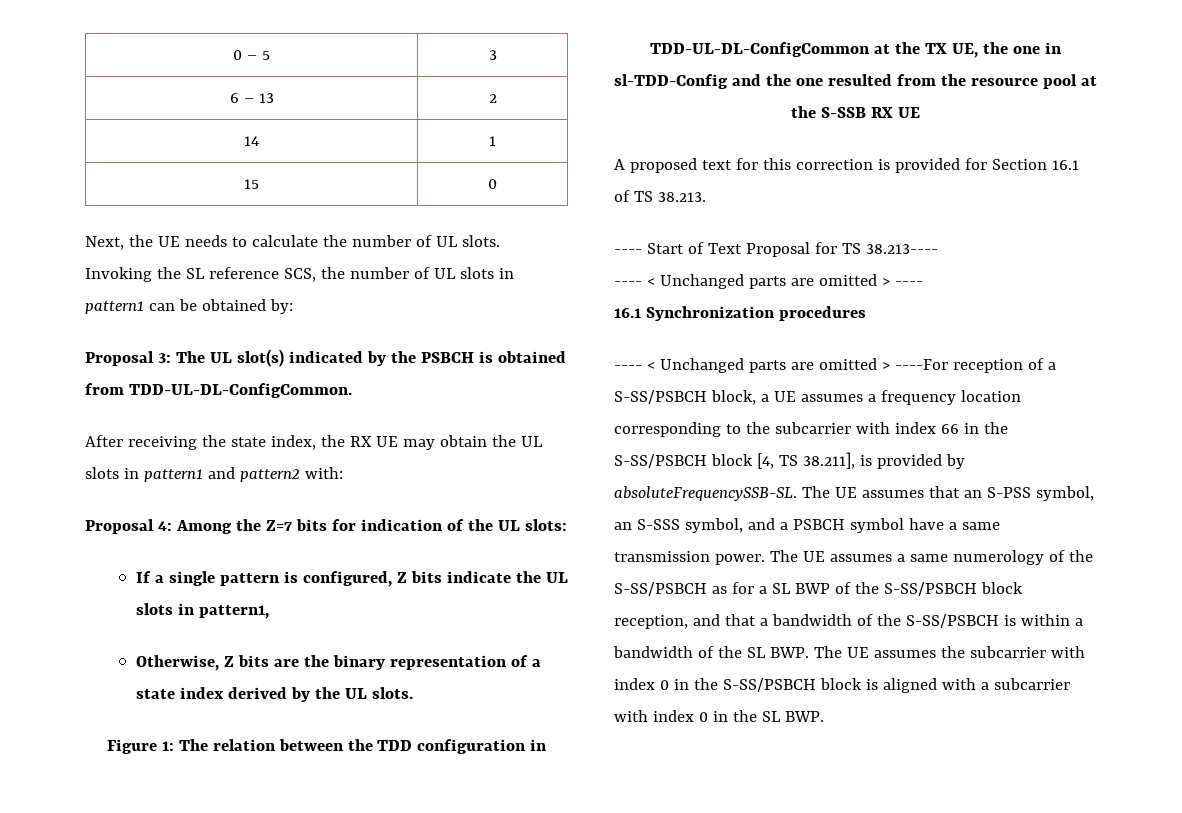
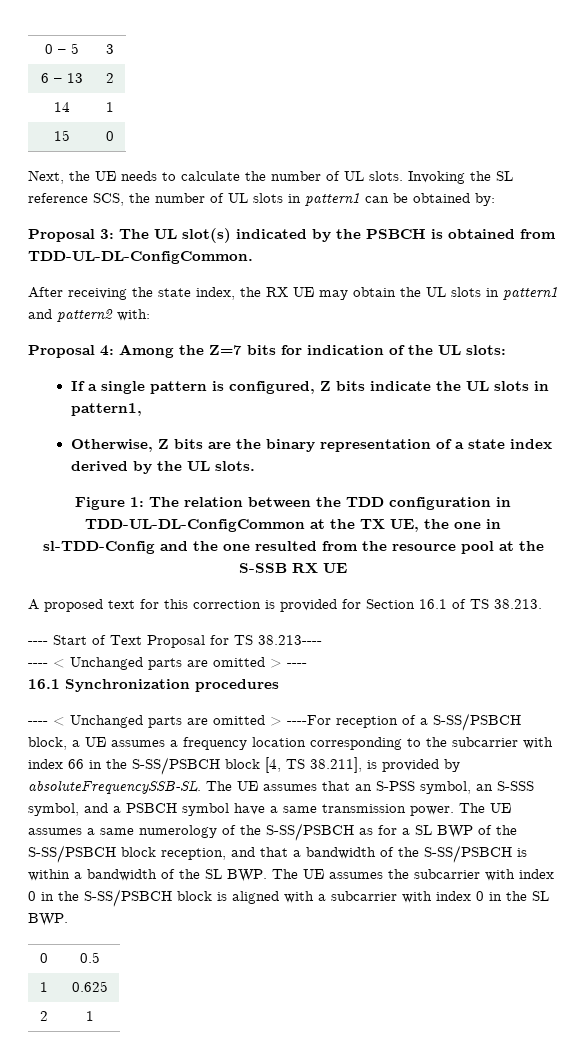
+ 0 | 0.5
+ 1 | 0.625
+ 2 | 1

